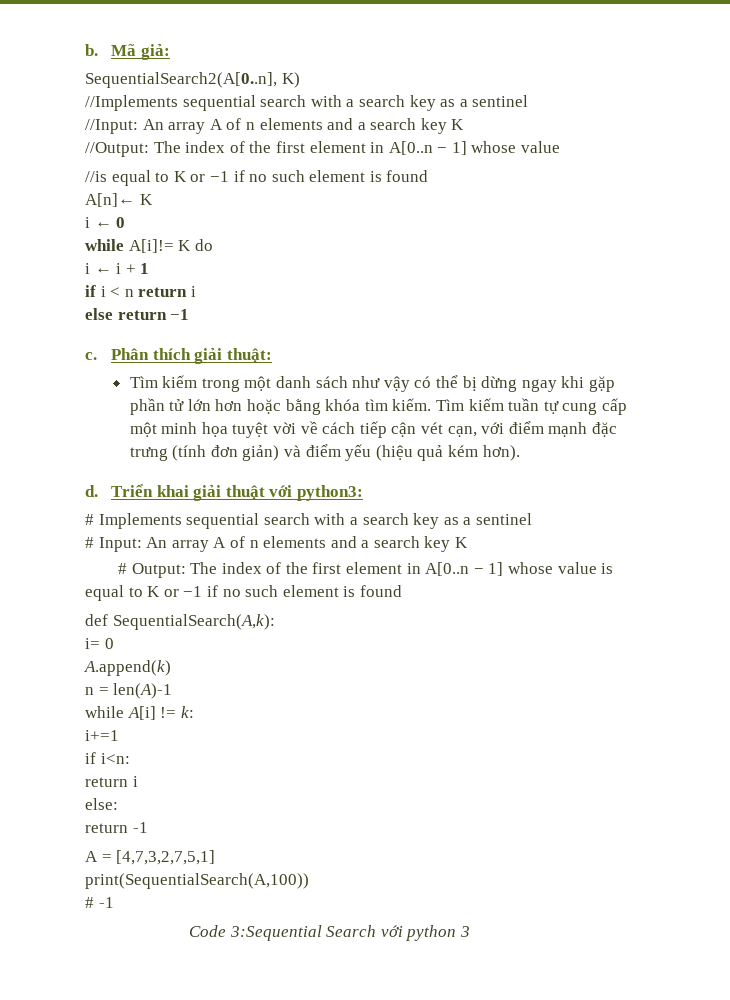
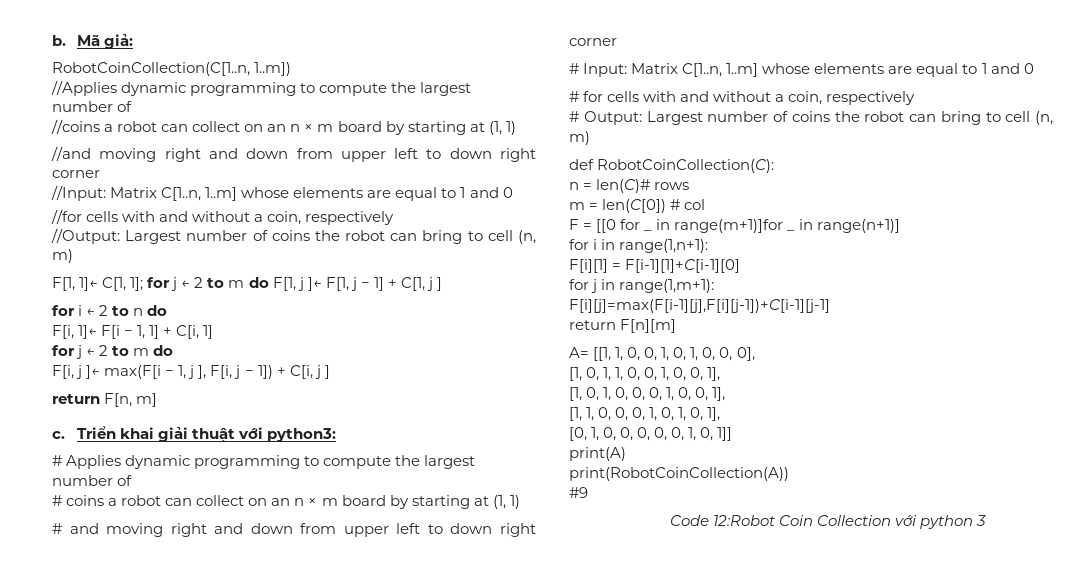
- SequentialSearch2(A[0..n], K)
- //Implements sequential search with a search key as a sentinel
- //Input: An array A of n elements and a search key K
- //Output: The index of the first element in A[0..n − 1] whose value
- //is equal to K or −1 if no such element is found
- A[n]← K
- i ← 0
- while A[i]!= K do
- i ← i + 1
- if i < n return i
- else return −1
- c. Phân thích giải thuật:
- Tìm kiếm trong một danh sách như vậy có thể bị dừng ngay khi gặp phần tử lớn hơn hoặc bằng khóa tìm kiếm. Tìm kiếm tuần tự cung cấp một minh họa tuyệt vời về cách tiếp cận vét cạn, với điểm mạnh đặc trưng (tính đơn giản) và điểm yếu (hiệu quả kém hơn).
- d.
+ RobotCoinCollection(C[1..n, 1..m])
+ //Applies dynamic programming to compute the largest number of
+ //coins a robot can collect on an n × m board by starting at (1, 1)
+ //and moving right and down from upper left to down right corner
+ //Input: Matrix C[1..n, 1..m] whose elements are equal to 1 and 0
+ //for cells with and without a coin, respectively
+ //Output: Largest number of coins the robot can bring to cell (n, m)
+ F[1, 1]← C[1, 1]; for j ← 2 to m do F[1, j ]← F[1, j − 1] + C[1, j ]
+ for i ← 2 to n do
+ F[i, 1]← F[i − 1, 1] + C[i, 1]
+ for j ← 2 to m do
+ F[i, j ]← max(F[i − 1, j ], F[i, j − 1]) + C[i, j ]
+ return F[n, m]
+ c.
- # Implements sequential search with a search key as a sentinel
- # Input: An array A of n elements and a search key K
- # Output: The index of the first element in A[0..n − 1] whose value is equal to K or −1 if no such element is found
- def SequentialSearch(A,k):
- i= 0
- A.append(k)
- n = len(A)-1
- while A[i] != k:
- i+=1
- if i<n:
- return i
- else:
- return -1
- A = [4,7,3,2,7,5,1]
- print(SequentialSearch(A,100))
- # -1
- Code 3:Sequential Search với python 3
+ # Applies dynamic programming to compute the largest number of
+ # coins a robot can collect on an n × m board by starting at (1, 1)
+ # and moving right and down from upper left to down right corner
+ # Input: Matrix C[1..n, 1..m] whose elements are equal to 1 and 0
+ # for cells with and without a coin, respectively
+ # Output: Largest number of coins the robot can bring to cell (n, m)
+ def RobotCoinCollection(C):
+ n = len(C)# rows
+ m = len(C[0]) # col
+ F = [[0 for _ in range(m+1)]for _ in range(n+1)]
+ for i in range(1,n+1):
+ F[i][1] = F[i-1][1]+C[i-1][0]
+ for j in range(1,m+1):
+ F[i][j]=max(F[i-1][j],F[i][j-1])+C[i-1][j-1]
+ return F[n][m]
+ A= [[1, 1, 0, 0, 1, 0, 1, 0, 0, 0],
+ [1, 0, 1, 1, 0, 0, 1, 0, 0, 1],
+ [1, 0, 1, 0, 0, 0, 1, 0, 0, 1],
+ [1, 1, 0, 0, 0, 1, 0, 1, 0, 1],
+ [0, 1, 0, 0, 0, 0, 0, 1, 0, 1]]
+ print(A)
+ print(RobotCoinCollection(A))
+ #9
+ Code 12:Robot Coin Collection với python 3

